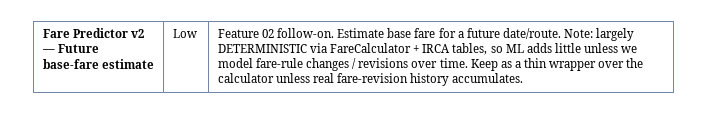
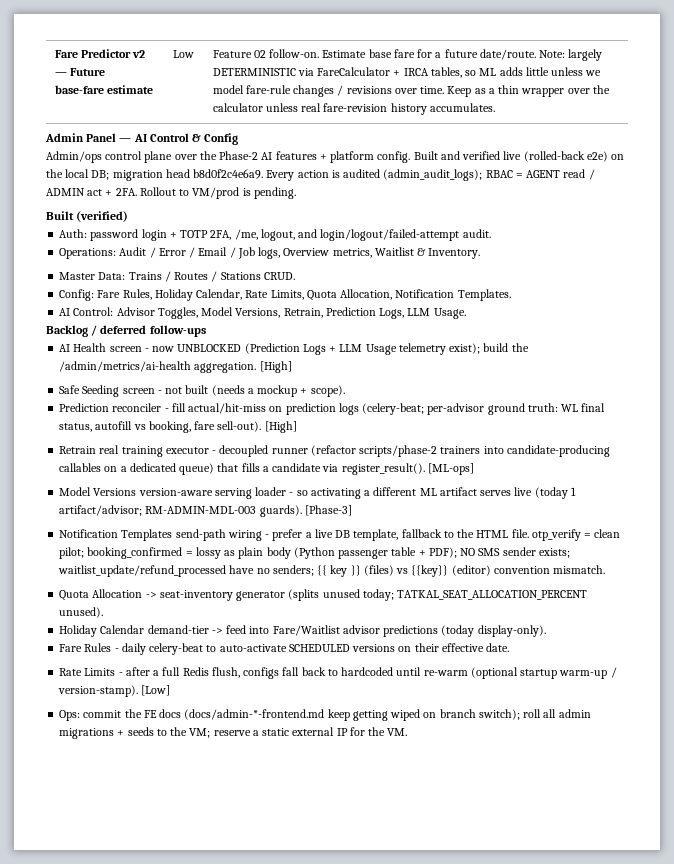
+ Admin Panel — AI Control & Config
+ Admin/ops control plane over the Phase-2 AI features + platform config. Built and verified live (rolled-back e2e) on the local DB; migration head b8d0f2c4e6a9. Every action is audited (admin_audit_logs); RBAC = AGENT read / ADMIN act + 2FA. Rollout to VM/prod is pending.
+ Built (verified)
+ Auth: password login + TOTP 2FA, /me, logout, and login/logout/failed-attempt audit.
+ Operations: Audit / Error / Email / Job logs, Overview metrics, Waitlist & Inventory.
+ Master Data: Trains / Routes / Stations CRUD.
+ Config: Fare Rules, Holiday Calendar, Rate Limits, Quota Allocation, Notification Templates.
+ AI Control: Advisor Toggles, Model Versions, Retrain, Prediction Logs, LLM Usage.
+ Backlog / deferred follow-ups
+ AI Health screen - now UNBLOCKED (Prediction Logs + LLM Usage telemetry exist); build the /admin/metrics/ai-health aggregation. [High]
+ Safe Seeding screen - not built (needs a mockup + scope).
+ Prediction reconciler - fill actual/hit-miss on prediction logs (celery-beat; per-advisor ground truth: WL final status, autofill vs booking, fare sell-out). [High]
+ Retrain real training executor - decoupled runner (refactor scripts/phase-2 trainers into candidate-producing callables on a dedicated queue) that fills a candidate via register_result(). [ML-ops]
+ Model Versions version-aware serving loader - so activating a different ML artifact serves live (today 1 artifact/advisor; RM-ADMIN-MDL-003 guards). [Phase-3]
+ Notification Templates send-path wiring - prefer a live DB template, fallback to the HTML file. otp_verify = clean pilot; booking_confirmed = lossy as plain body (Python passenger table + PDF); NO SMS sender exists; waitlist_update/refund_processed have no senders; {{ key }} (files) vs {{key}} (editor) convention mismatch.
+ Quota Allocation -> seat-inventory generator (splits unused today; TATKAL_SEAT_ALLOCATION_PERCENT unused).
+ Holiday Calendar demand-tier -> feed into Fare/Waitlist advisor predictions (today display-only).
+ Fare Rules - daily celery-beat to auto-activate SCHEDULED versions on their effective date.
+ Rate Limits - after a full Redis flush, configs fall back to hardcoded until re-warm (optional startup warm-up / version-stamp). [Low]
+ Ops: commit the FE docs (docs/admin-*-frontend.md keep getting wiped on branch switch); roll all admin migrations + seeds to the VM; reserve a static external IP for the VM.

